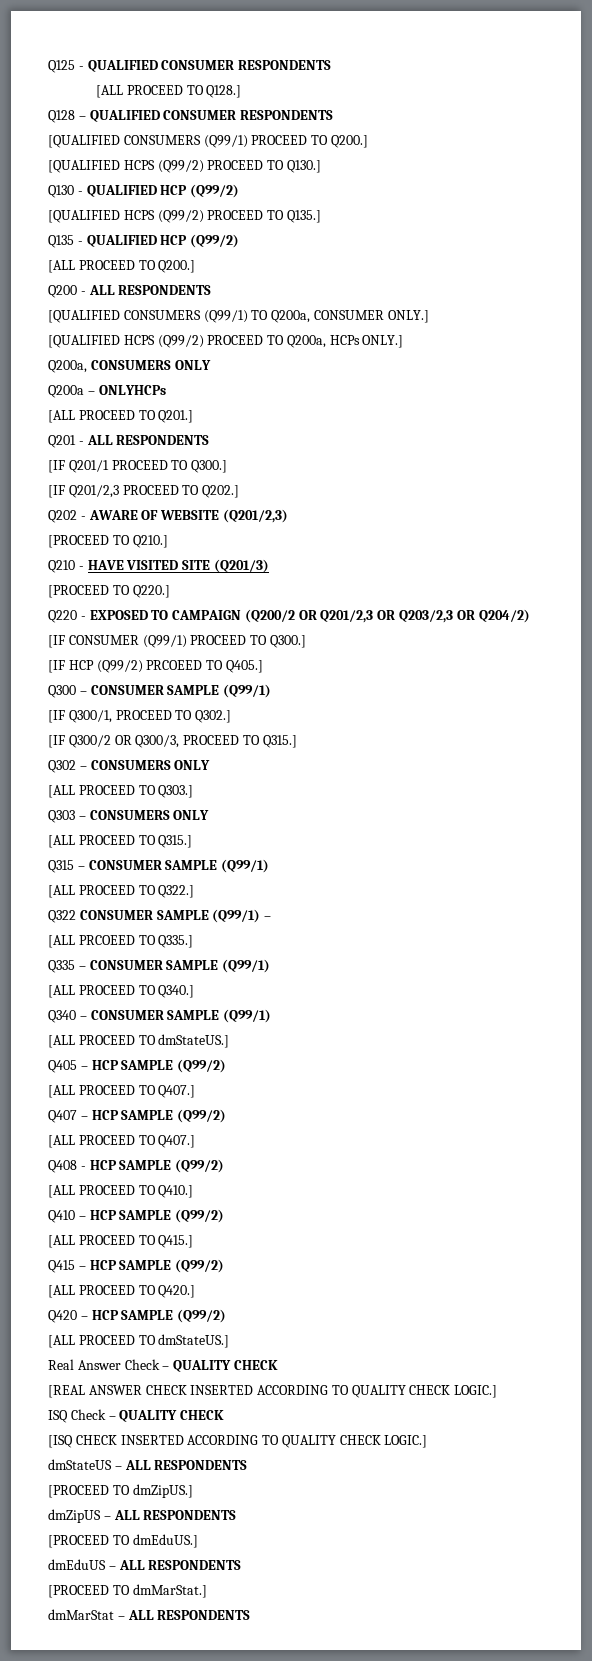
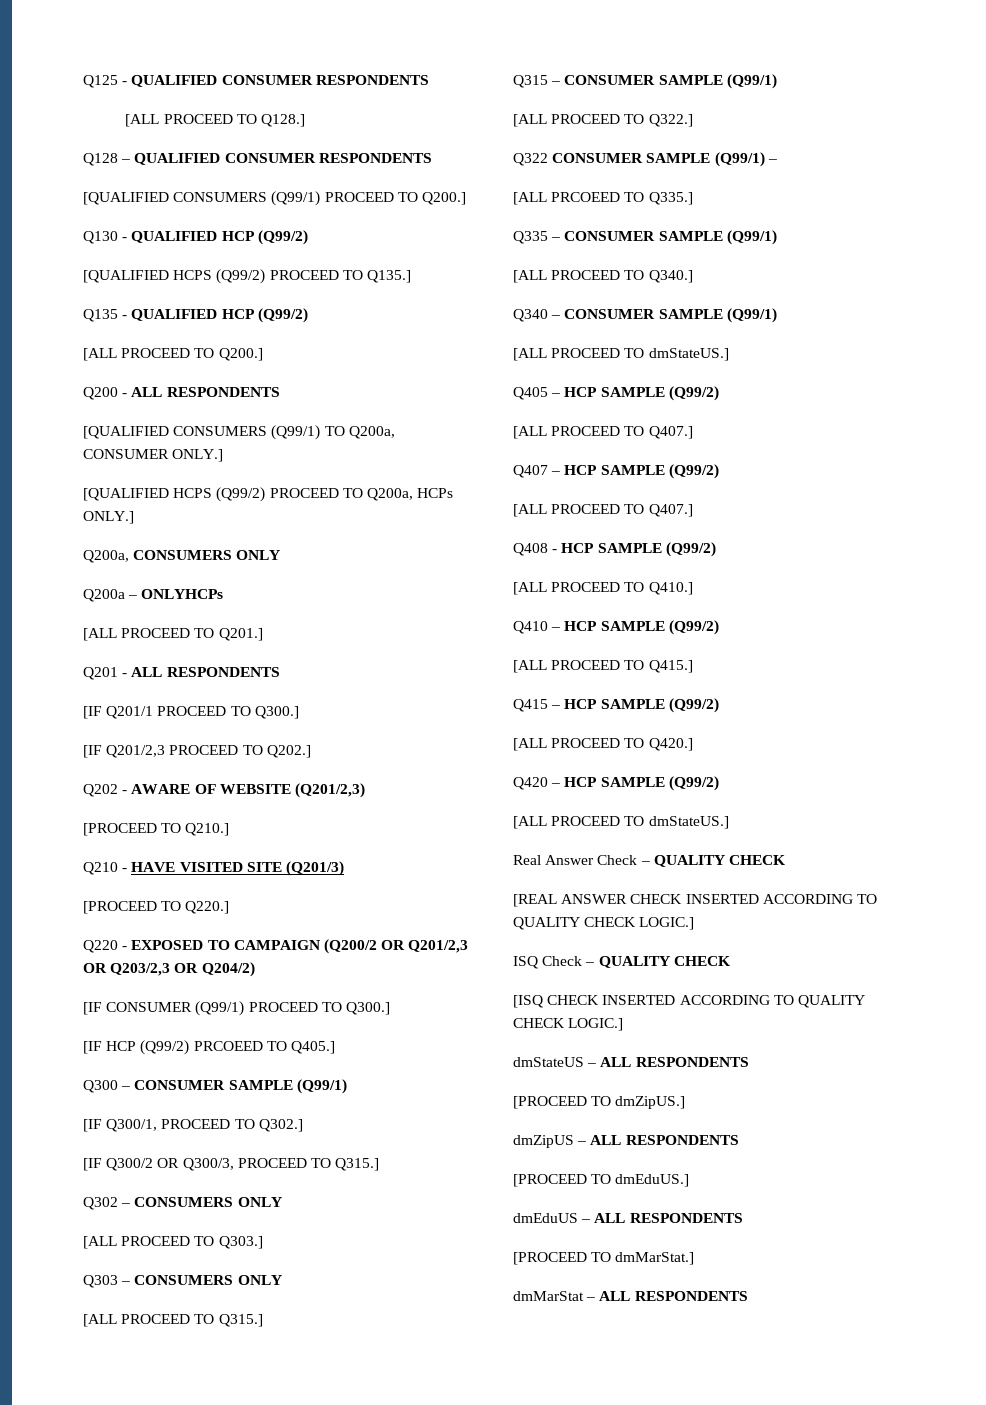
- [QUALIFIED HCPS (Q99/2) PROCEED TO Q130.]

